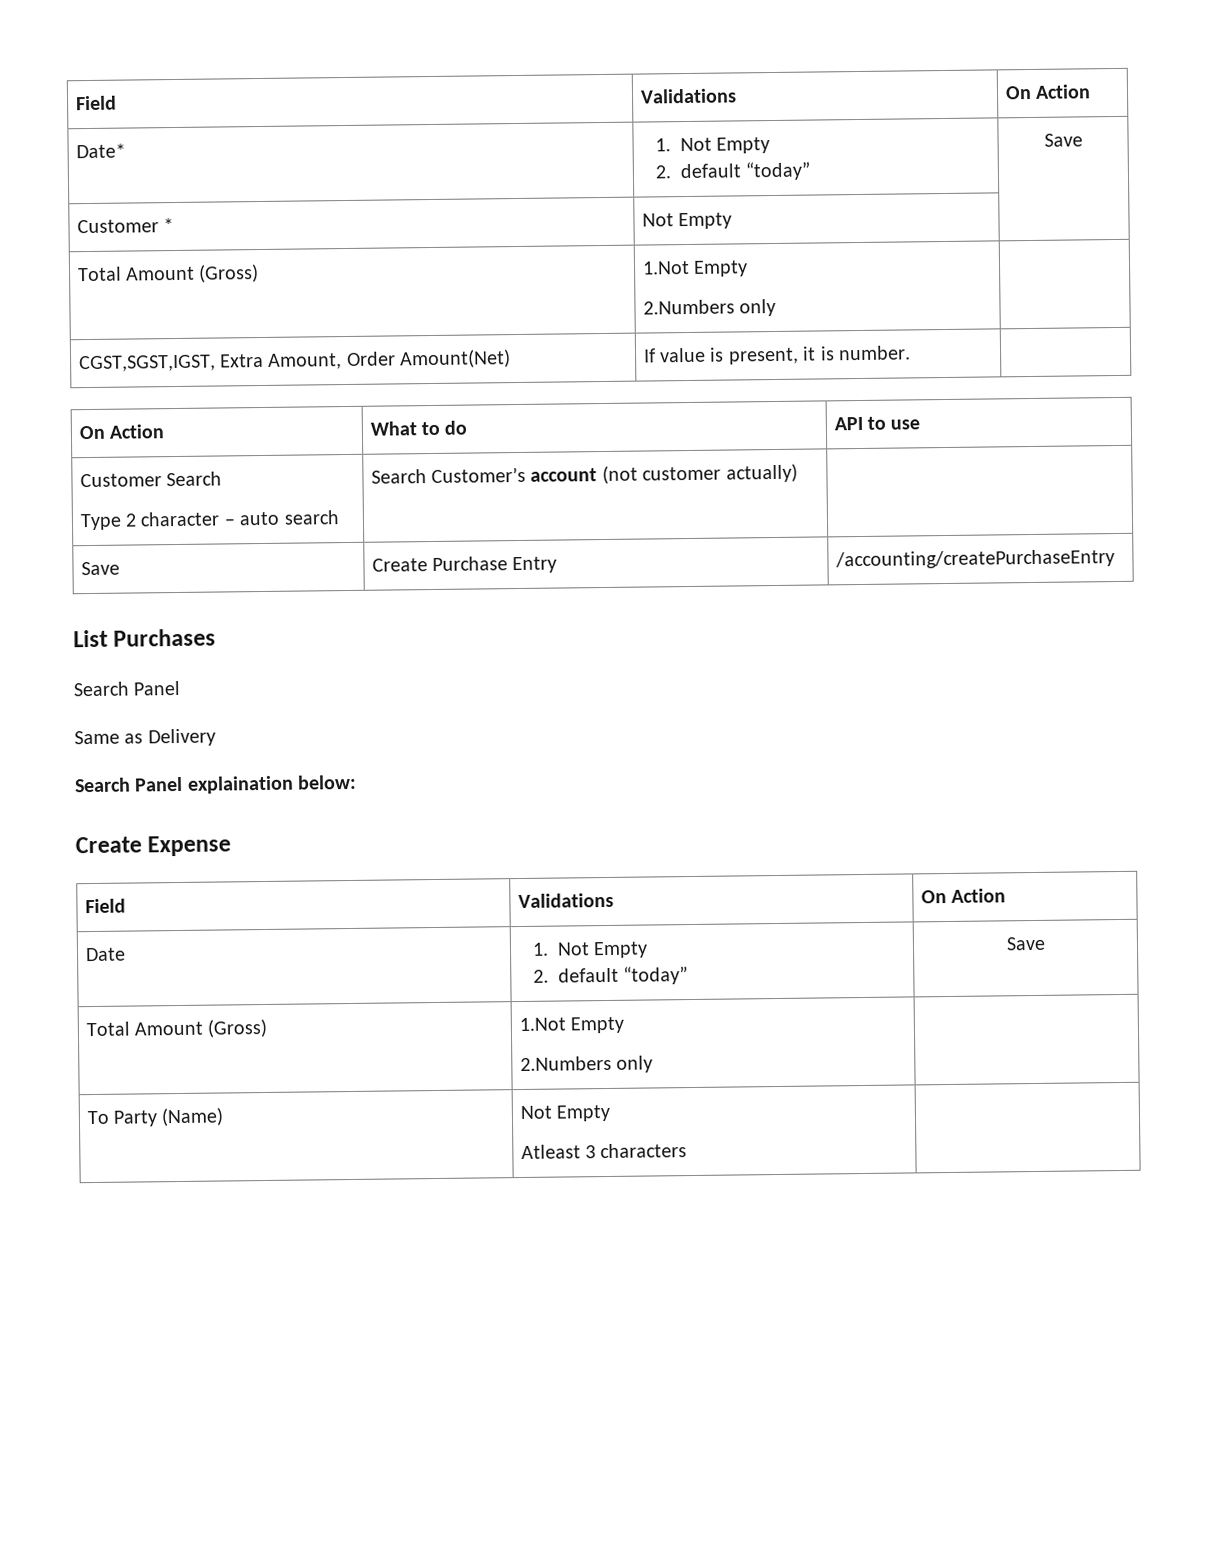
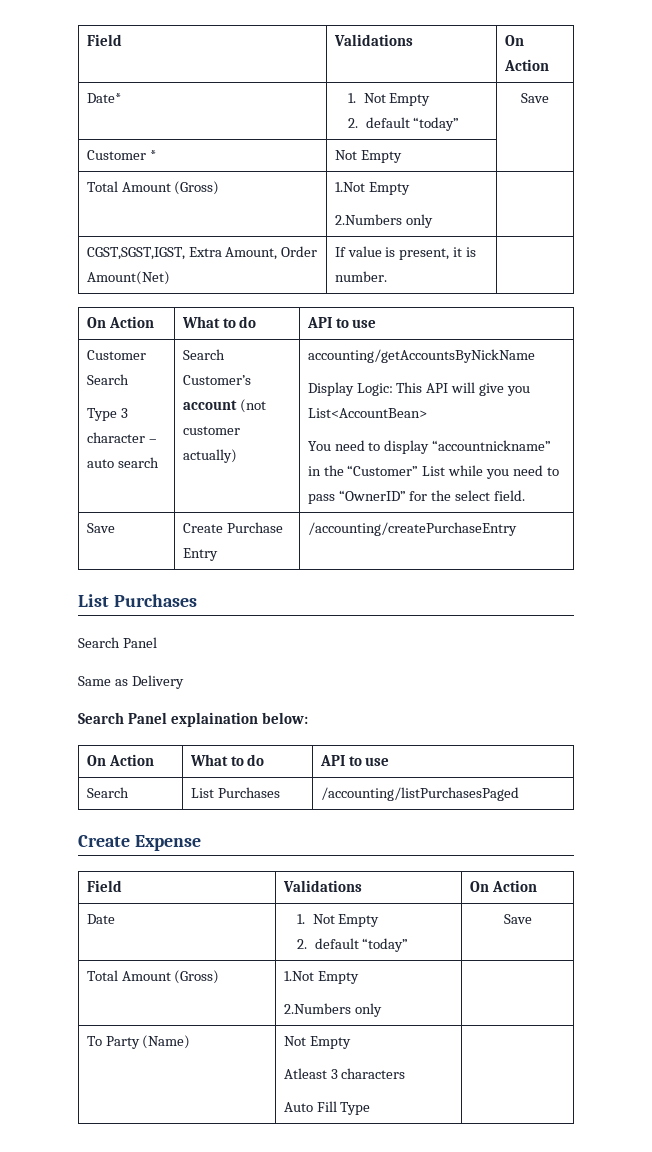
- Type 2 character – auto search
+ Type 3 character – auto search
+ accounting/getAccountsByNickName
+ Display Logic: This API will give you List<AccountBean>
+ You need to display “accountnickname” in the “Customer” List while you need to pass “OwnerID” for the select field.
  Search Panel explaination below:
+ On Action | What to do | API to use
+ Search | List Purchases | /accounting/listPurchasesPaged
  To Party (Name) | Not Empty
- Atleast 3 characters |
+ Atleast 3 characters
+ Auto Fill Type |

